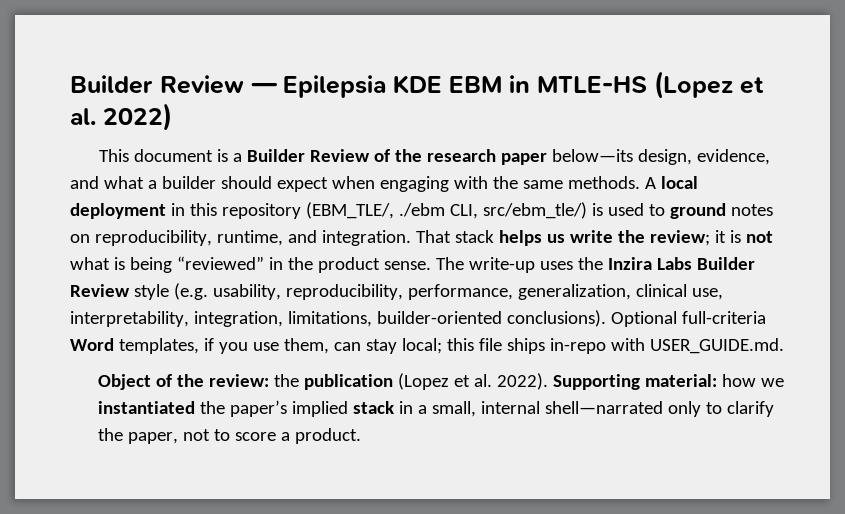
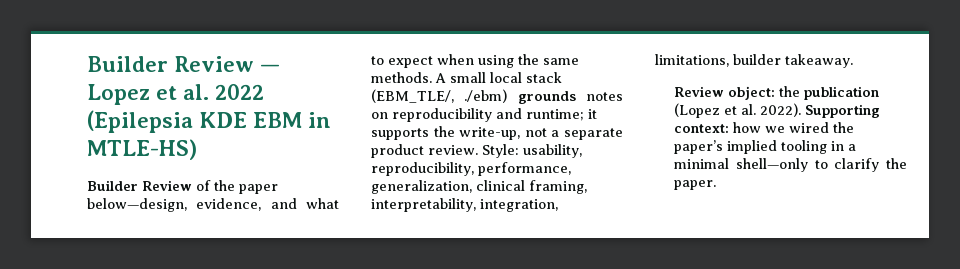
- Builder Review — Epilepsia KDE EBM in MTLE-HS (Lopez et al. 2022)
- This document is a Builder Review of the research paper below—its design, evidence, and what a builder should expect when engaging with the same methods. A local deployment in this repository (EBM_TLE/, ./ebm CLI, src/ebm_tle/) is used to ground notes on reproducibility, runtime, and integration. That stack helps us write the review; it is not what is being “reviewed” in the product sense. The write-up uses the Inzira Labs Builder Review style (e.g. usability, reproducibility, performance, generalization, clinical use, interpretability, integration, limitations, builder-oriented conclusions). Optional full-criteria Word templates, if you use them, can stay local; this file ships in-repo with USER_GUIDE.md.
- Object of the review: the publication (Lopez et al. 2022).
+ Builder Review — Lopez et al. 2022 (Epilepsia KDE EBM in MTLE-HS)
+ Builder Review of the paper below—design, evidence, and what to expect when using the same methods. A small local stack (EBM_TLE/, ./ebm) grounds notes on reproducibility and runtime; it supports the write-up, not a separate product review. Style: usability, reproducibility, performance, generalization, clinical framing, interpretability, integration, limitations, builder takeaway.
+ Review object: the publication (Lopez et al. 2022).
- Supporting material: how we instantiated the paper’s implied stack in a small, internal shell—narrated only to clarify the paper, not to score a product.
+ Supporting context: how we wired the paper’s implied tooling in a minimal shell—only to clarify the paper.

